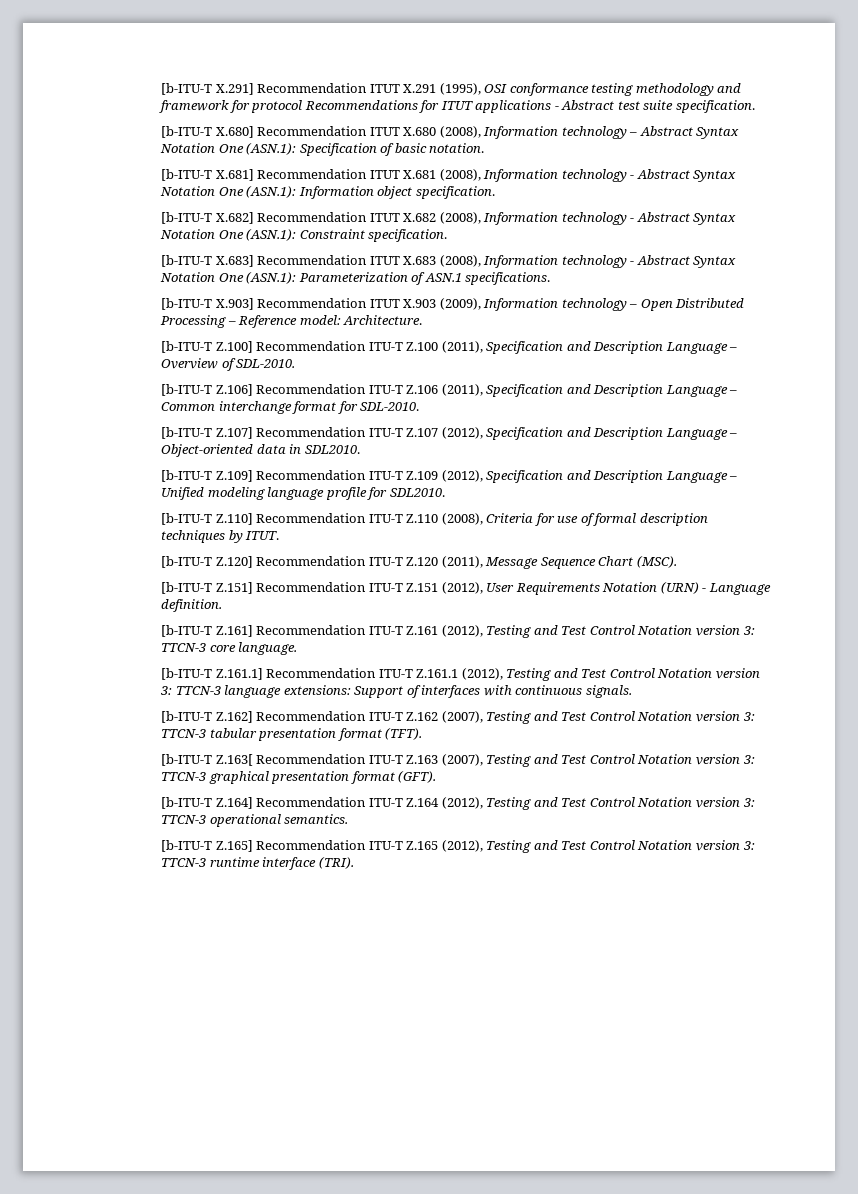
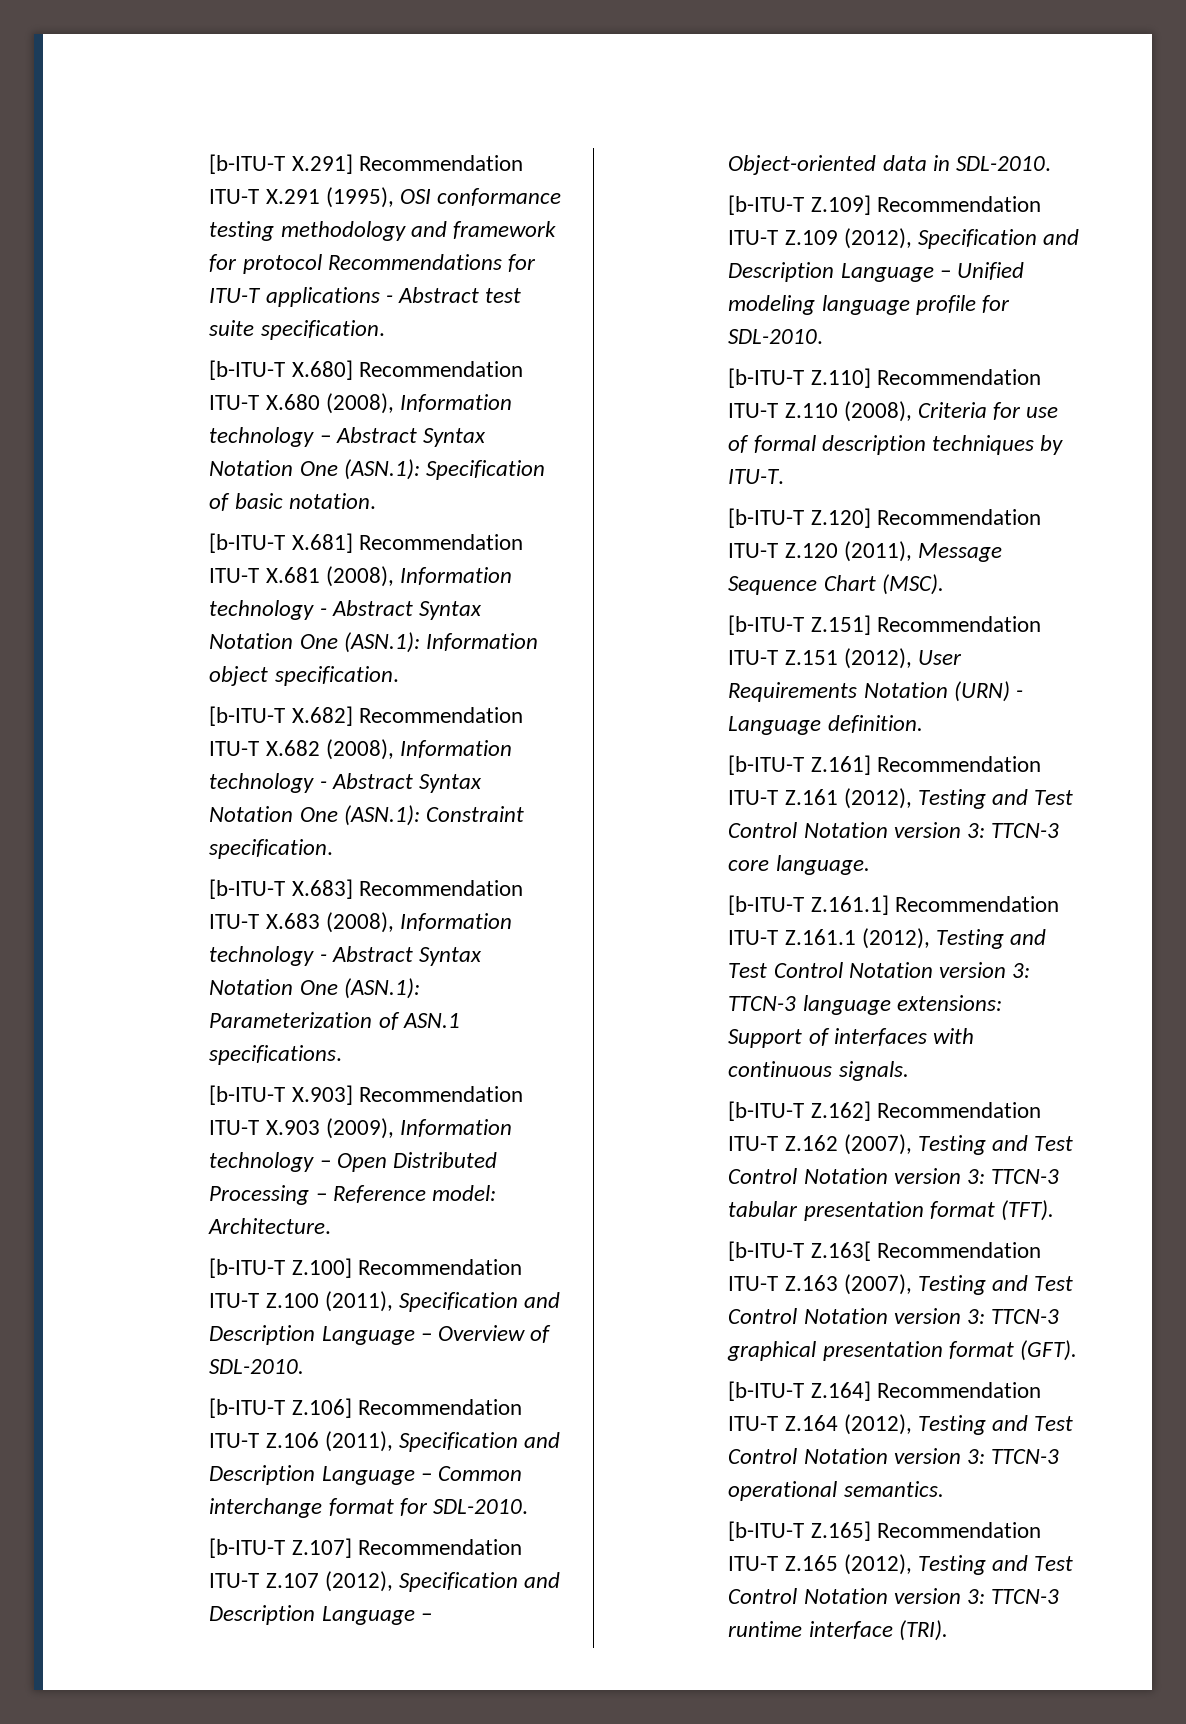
- [b-ITU-T X.291] Recommendation ITUT X.291 (1995), OSI conformance testing methodology and framework for protocol Recommendations for ITUT applications - Abstract test suite specification.
+ [b-ITU-T X.291] Recommendation ITU-T X.291 (1995), OSI conformance testing methodology and framework for protocol Recommendations for ITU-T applications - Abstract test suite specification.
- [b-ITU-T X.680] Recommendation ITUT X.680 (2008), Information technology – Abstract Syntax Notation One (ASN.1): Specification of basic notation.
+ [b-ITU-T X.680] Recommendation ITU-T X.680 (2008), Information technology – Abstract Syntax Notation One (ASN.1): Specification of basic notation.
- [b-ITU-T X.681] Recommendation ITUT X.681 (2008), Information technology - Abstract Syntax Notation One (ASN.1): Information object specification.
+ [b-ITU-T X.681] Recommendation ITU-T X.681 (2008), Information technology - Abstract Syntax Notation One (ASN.1): Information object specification.
- [b-ITU-T X.682] Recommendation ITUT X.682 (2008), Information technology - Abstract Syntax Notation One (ASN.1): Constraint specification.
+ [b-ITU-T X.682] Recommendation ITU-T X.682 (2008), Information technology - Abstract Syntax Notation One (ASN.1): Constraint specification.
- [b-ITU-T X.683] Recommendation ITUT X.683 (2008), Information technology - Abstract Syntax Notation One (ASN.1): Parameterization of ASN.1 specifications.
+ [b-ITU-T X.683] Recommendation ITU-T X.683 (2008), Information technology - Abstract Syntax Notation One (ASN.1): Parameterization of ASN.1 specifications.
- [b-ITU-T X.903] Recommendation ITUT X.903 (2009), Information technology – Open Distributed Processing – Reference model: Architecture.
+ [b-ITU-T X.903] Recommendation ITU-T X.903 (2009), Information technology – Open Distributed Processing – Reference model: Architecture.
- [b-ITU-T Z.107] Recommendation ITU-T Z.107 (2012), Specification and Description Language – Object-oriented data in SDL2010.
+ [b-ITU-T Z.107] Recommendation ITU-T Z.107 (2012), Specification and Description Language – Object-oriented data in SDL-2010.
- [b-ITU-T Z.109] Recommendation ITU-T Z.109 (2012), Specification and Description Language – Unified modeling language profile for SDL2010.
+ [b-ITU-T Z.109] Recommendation ITU-T Z.109 (2012), Specification and Description Language – Unified modeling language profile for SDL-2010.
- [b-ITU-T Z.110] Recommendation ITU-T Z.110 (2008), Criteria for use of formal description techniques by ITUT.
+ [b-ITU-T Z.110] Recommendation ITU-T Z.110 (2008), Criteria for use of formal description techniques by ITU-T.

